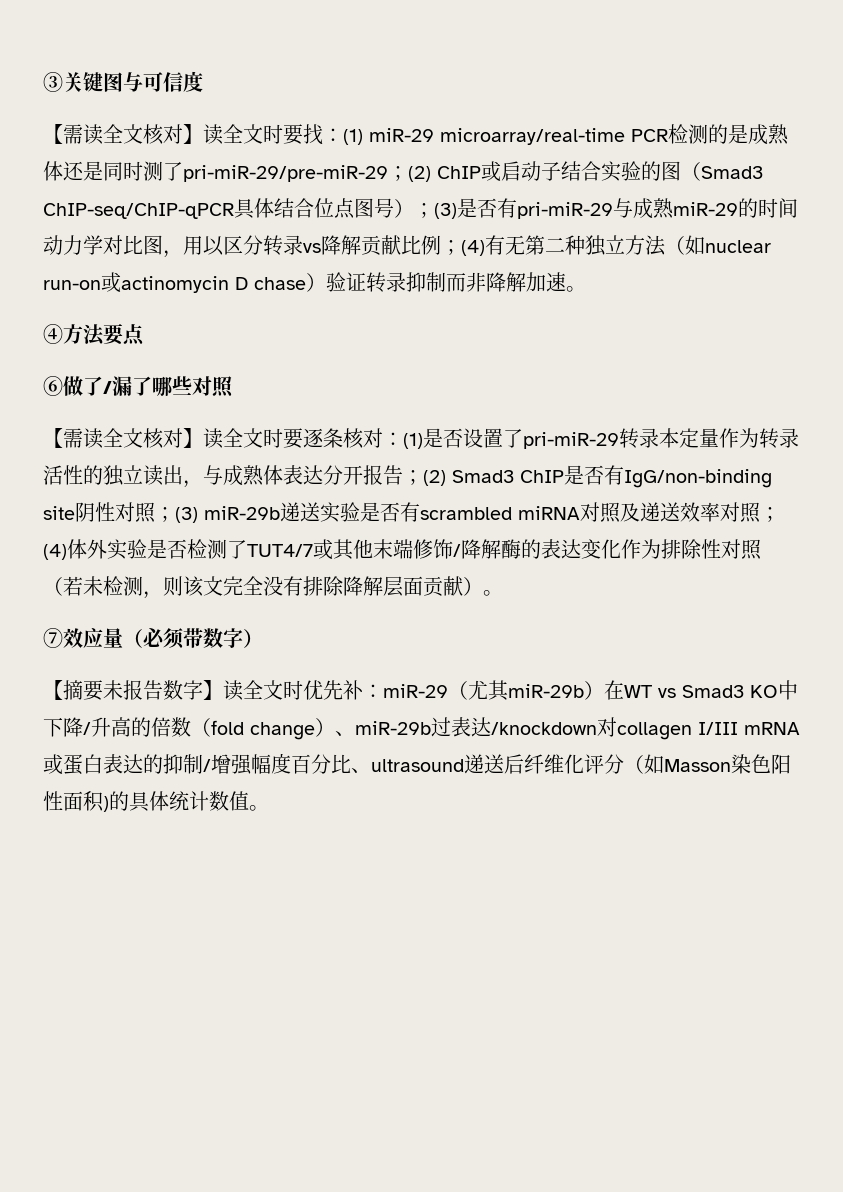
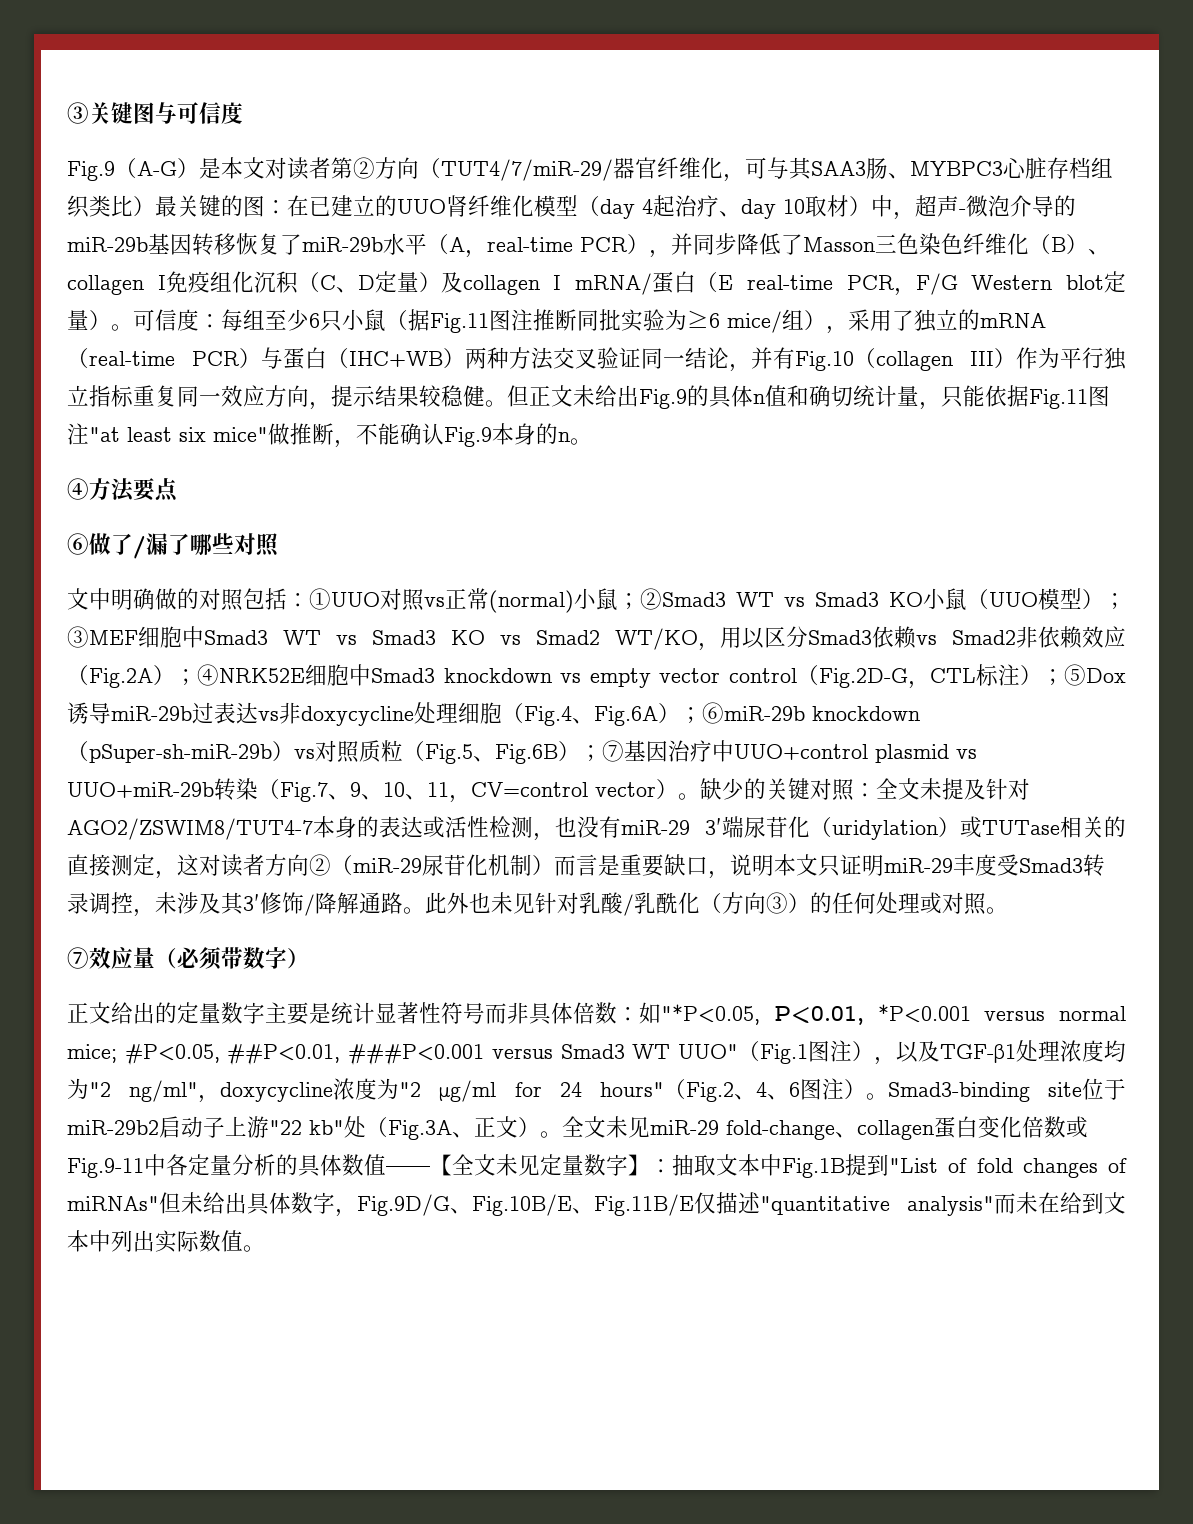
- 【需读全文核对】读全文时要找：(1) miR-29 microarray/real-time PCR检测的是成熟体还是同时测了pri-miR-29/pre-miR-29；(2) ChIP或启动子结合实验的图（Smad3 ChIP-seq/ChIP-qPCR具体结合位点图号）；(3)是否有pri-miR-29与成熟miR-29的时间动力学对比图，用以区分转录vs降解贡献比例；(4)有无第二种独立方法（如nuclear run-on或actinomycin D chase）验证转录抑制而非降解加速。
+ Fig.9（A-G）是本文对读者第②方向（TUT4/7/miR-29/器官纤维化，可与其SAA3肠、MYBPC3心脏存档组织类比）最关键的图：在已建立的UUO肾纤维化模型（day 4起治疗、day 10取材）中，超声-微泡介导的miR-29b基因转移恢复了miR-29b水平（A，real-time PCR），并同步降低了Masson三色染色纤维化（B）、collagen I免疫组化沉积（C、D定量）及collagen I mRNA/蛋白（E real-time PCR，F/G Western blot定量）。可信度：每组至少6只小鼠（据Fig.11图注推断同批实验为≥6 mice/组），采用了独立的mRNA（real-time PCR）与蛋白（IHC+WB）两种方法交叉验证同一结论，并有Fig.10（collagen III）作为平行独立指标重复同一效应方向，提示结果较稳健。但正文未给出Fig.9的具体n值和确切统计量，只能依据Fig.11图注"at least six mice"做推断，不能确认Fig.9本身的n。
- 【需读全文核对】读全文时要逐条核对：(1)是否设置了pri-miR-29转录本定量作为转录活性的独立读出，与成熟体表达分开报告；(2) Smad3 ChIP是否有IgG/non-binding site阴性对照；(3) miR-29b递送实验是否有scrambled miRNA对照及递送效率对照；(4)体外实验是否检测了TUT4/7或其他末端修饰/降解酶的表达变化作为排除性对照（若未检测，则该文完全没有排除降解层面贡献）。
+ 文中明确做的对照包括：①UUO对照vs正常(normal)小鼠；②Smad3 WT vs Smad3 KO小鼠（UUO模型）；③MEF细胞中Smad3 WT vs Smad3 KO vs Smad2 WT/KO，用以区分Smad3依赖vs Smad2非依赖效应（Fig.2A）；④NRK52E细胞中Smad3 knockdown vs empty vector control（Fig.2D-G，CTL标注）；⑤Dox诱导miR-29b过表达vs非doxycycline处理细胞（Fig.4、Fig.6A）；⑥miR-29b knockdown（pSuper-sh-miR-29b）vs对照质粒（Fig.5、Fig.6B）；⑦基因治疗中UUO+control plasmid vs UUO+miR-29b转染（Fig.7、9、10、11，CV=control vector）。缺少的关键对照：全文未提及针对AGO2/ZSWIM8/TUT4-7本身的表达或活性检测，也没有miR-29 3′端尿苷化（uridylation）或TUTase相关的直接测定，这对读者方向②（miR-29尿苷化机制）而言是重要缺口，说明本文只证明miR-29丰度受Smad3转录调控，未涉及其3′修饰/降解通路。此外也未见针对乳酸/乳酰化（方向③）的任何处理或对照。
- 【摘要未报告数字】读全文时优先补：miR-29（尤其miR-29b）在WT vs Smad3 KO中下降/升高的倍数（fold change）、miR-29b过表达/knockdown对collagen I/III mRNA或蛋白表达的抑制/增强幅度百分比、ultrasound递送后纤维化评分（如Masson染色阳性面积)的具体统计数值。
+ 正文给出的定量数字主要是统计显著性符号而非具体倍数：如"*P<0.05, P<0.01, *P<0.001 versus normal mice; #P<0.05, ##P<0.01, ###P<0.001 versus Smad3 WT UUO"（Fig.1图注），以及TGF-β1处理浓度均为"2 ng/ml"，doxycycline浓度为"2 μg/ml for 24 hours"（Fig.2、4、6图注）。Smad3-binding site位于miR-29b2启动子上游"22 kb"处（Fig.3A、正文）。全文未见miR-29 fold-change、collagen蛋白变化倍数或Fig.9-11中各定量分析的具体数值——【全文未见定量数字】：抽取文本中Fig.1B提到"List of fold changes of miRNAs"但未给出具体数字，Fig.9D/G、Fig.10B/E、Fig.11B/E仅描述"quantitative analysis"而未在给到文本中列出实际数值。

